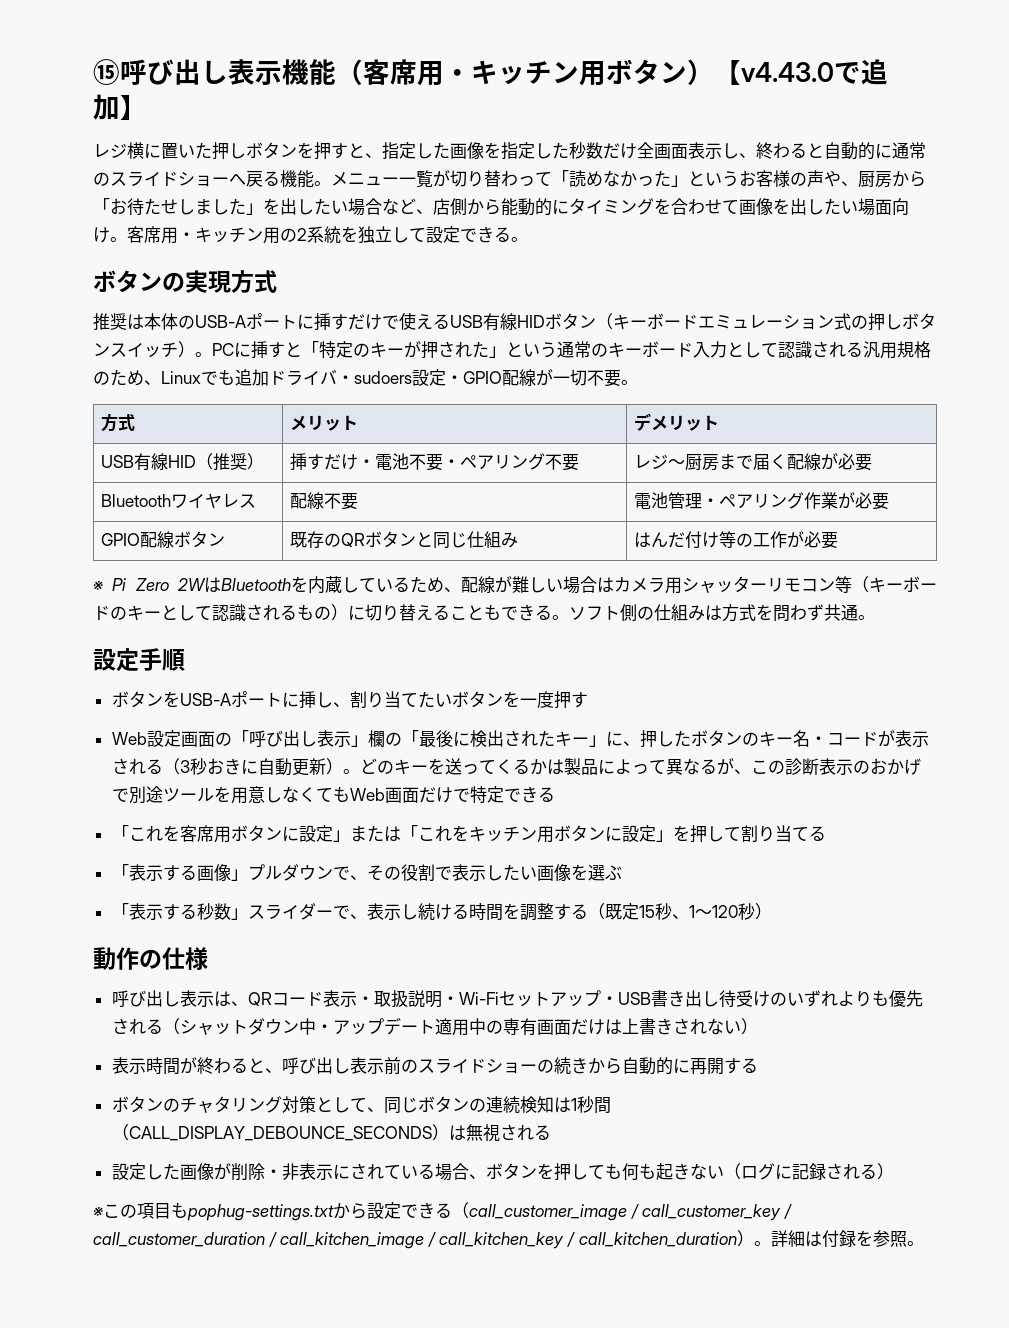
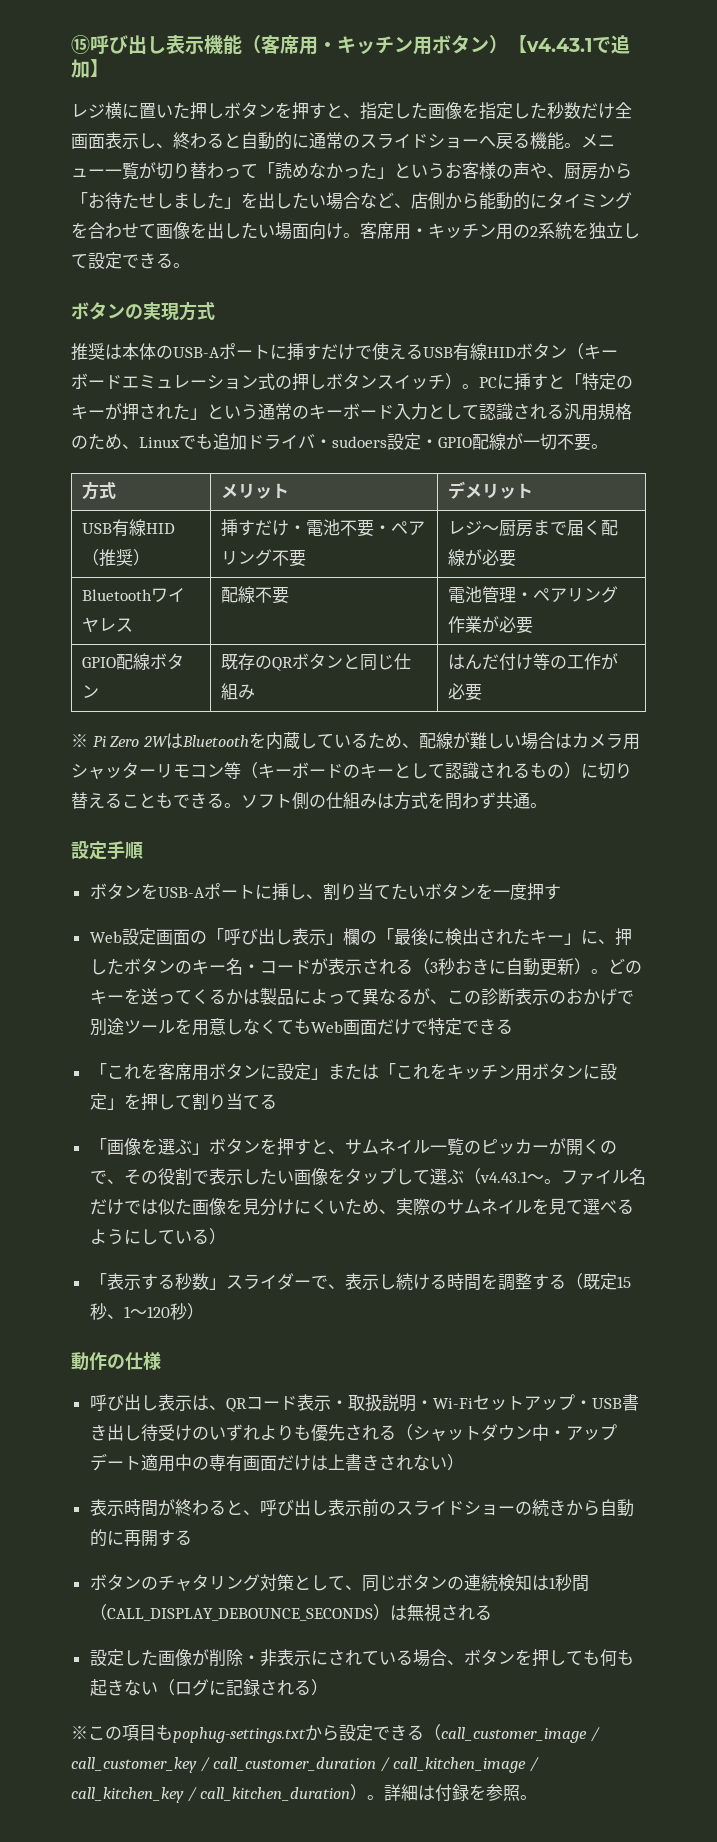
- ⑮呼び出し表示機能（客席用・キッチン用ボタン）【v4.43.0で追加】
+ ⑮呼び出し表示機能（客席用・キッチン用ボタン）【v4.43.1で追加】
- 「表示する画像」プルダウンで、その役割で表示したい画像を選ぶ
+ 「画像を選ぶ」ボタンを押すと、サムネイル一覧のピッカーが開くので、その役割で表示したい画像をタップして選ぶ（v4.43.1〜。ファイル名だけでは似た画像を見分けにくいため、実際のサムネイルを見て選べるようにしている）

